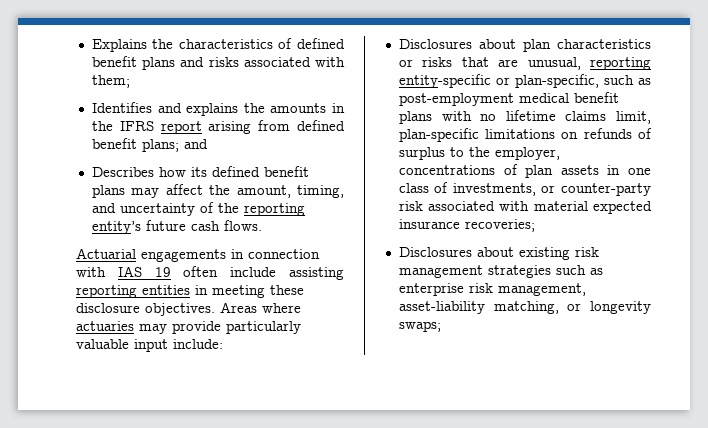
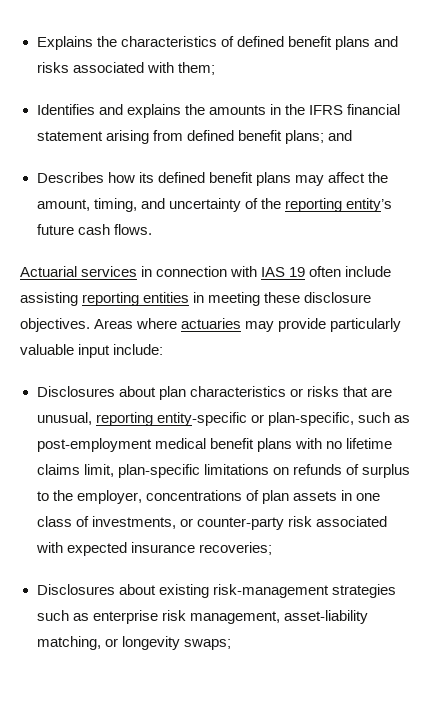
- Identifies and explains the amounts in the IFRS report arising from defined benefit plans; and
+ Identifies and explains the amounts in the IFRS financial statement arising from defined benefit plans; and
- Actuarial engagements in connection with IAS 19 often include assisting reporting entities in meeting these disclosure objectives.
+ Actuarial services in connection with IAS 19 often include assisting reporting entities in meeting these disclosure objectives.
- Disclosures about plan characteristics or risks that are unusual, reporting entity-specific or plan-specific, such as post-employment medical benefit plans with no lifetime claims limit, plan-specific limitations on refunds of surplus to the employer, concentrations of plan assets in one class of investments, or counter-party risk associated with material expected insurance recoveries;
+ Disclosures about plan characteristics or risks that are unusual, reporting entity-specific or plan-specific, such as post-employment medical benefit plans with no lifetime claims limit, plan-specific limitations on refunds of surplus to the employer, concentrations of plan assets in one class of investments, or counter-party risk associated with expected insurance recoveries;
- Disclosures about existing risk management strategies such as enterprise risk management, asset-liability matching, or longevity swaps;
+ Disclosures about existing risk-management strategies such as enterprise risk management, asset-liability matching, or longevity swaps;

